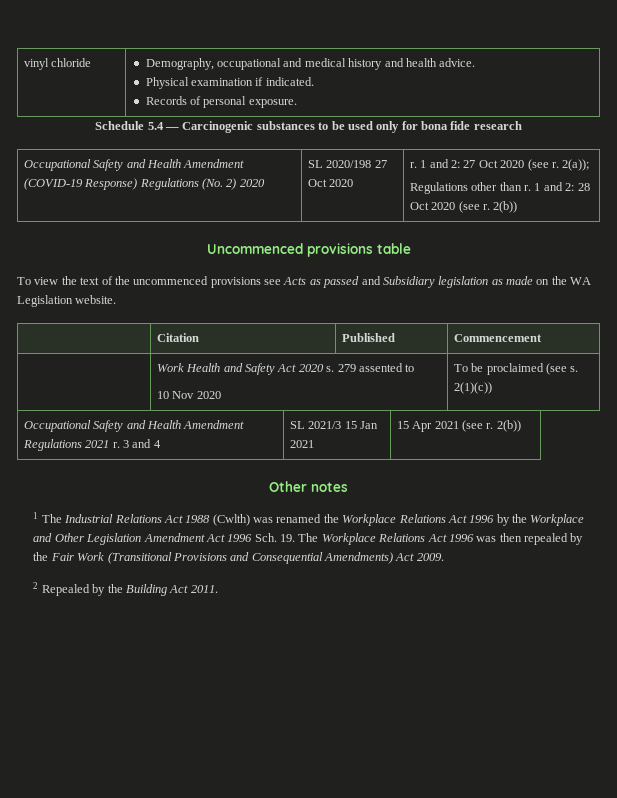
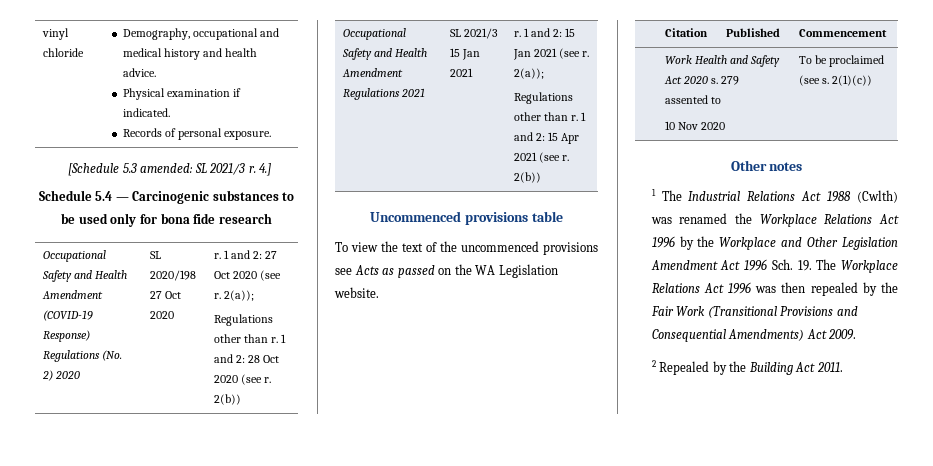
+ [Schedule 5.3 amended: SL 2021/3 r. 4.]
+ Occupational Safety and Health Amendment Regulations 2021 | SL 2021/3 15 Jan 2021 | r. 1 and 2: 15 Jan 2021 (see r. 2(a));
+ Regulations other than r. 1 and 2: 15 Apr 2021 (see r. 2(b))
- To view the text of the uncommenced provisions see Acts as passed and Subsidiary legislation as made on the WA Legislation website.
+ To view the text of the uncommenced provisions see Acts as passed on the WA Legislation website.
- Occupational Safety and Health Amendment Regulations 2021 r. 3 and 4 | SL 2021/3 15 Jan 2021 | 15 Apr 2021 (see r. 2(b))

